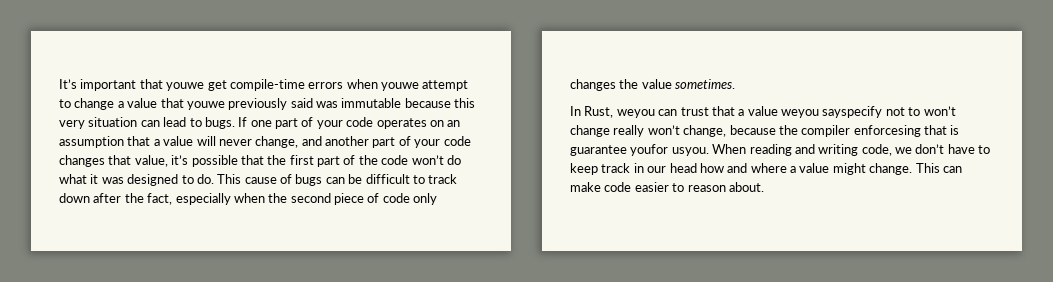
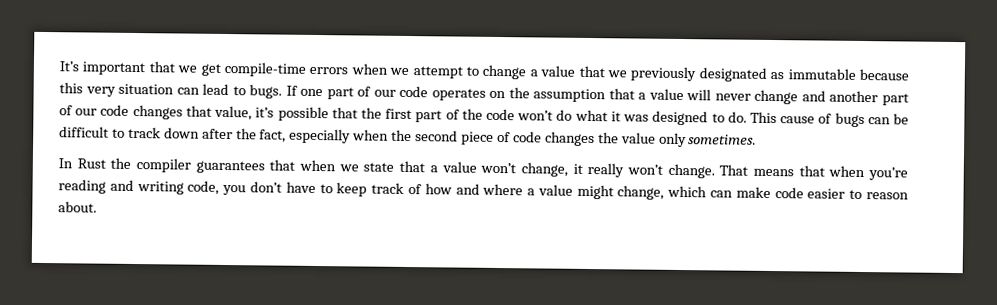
- It’s important that youwe get compile-time errors when youwe attempt to change a value that youwe previously said was immutable because this very situation can lead to bugs.
+ It’s important that we get compile-time errors when we attempt to change a value that we previously designated as immutable because this very situation can lead to bugs.
- If one part of your code operates on an assumption that a value will never change, and another part of your code changes that value, it’s possible that the first part of the code won’t do what it was designed to do.
+ If one part of our code operates on the assumption that a value will never change and another part of our code changes that value, it’s possible that the first part of the code won’t do what it was designed to do.
- This cause of bugs can be difficult to track down after the fact, especially when the second piece of code only changes the value sometimes.
+ This cause of bugs can be difficult to track down after the fact, especially when the second piece of code changes the value only sometimes.
- In Rust, weyou can trust that a value weyou sayspecify not to won’t change really won’t change, because the compiler enforcesing that is guarantee youfor usyou. When reading and writing code, we don’t have to keep track in our head how and where a value might change. This can make code easier to reason about.
+ In Rust the compiler guarantees that when we state that a value won’t change, it really won’t change. That means that when you’re reading and writing code, you don’t have to keep track of how and where a value might change, which can make code easier to reason about.

